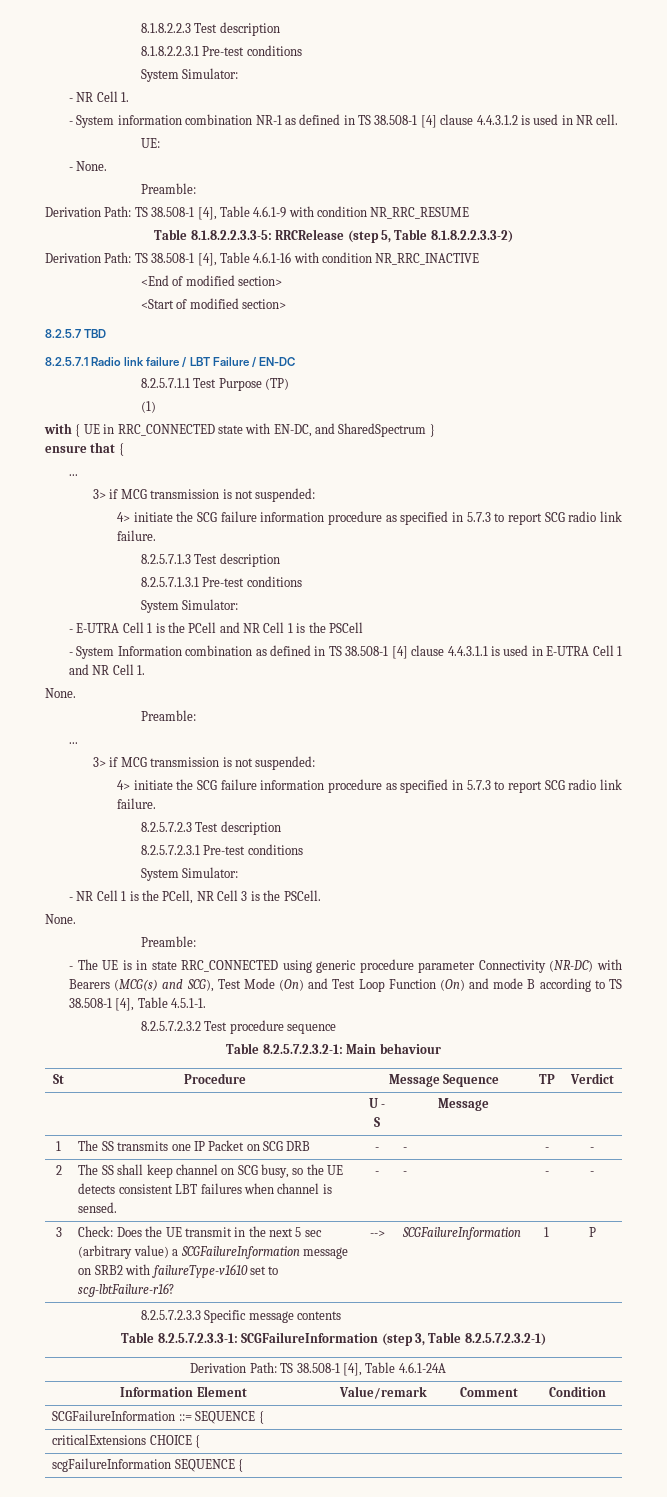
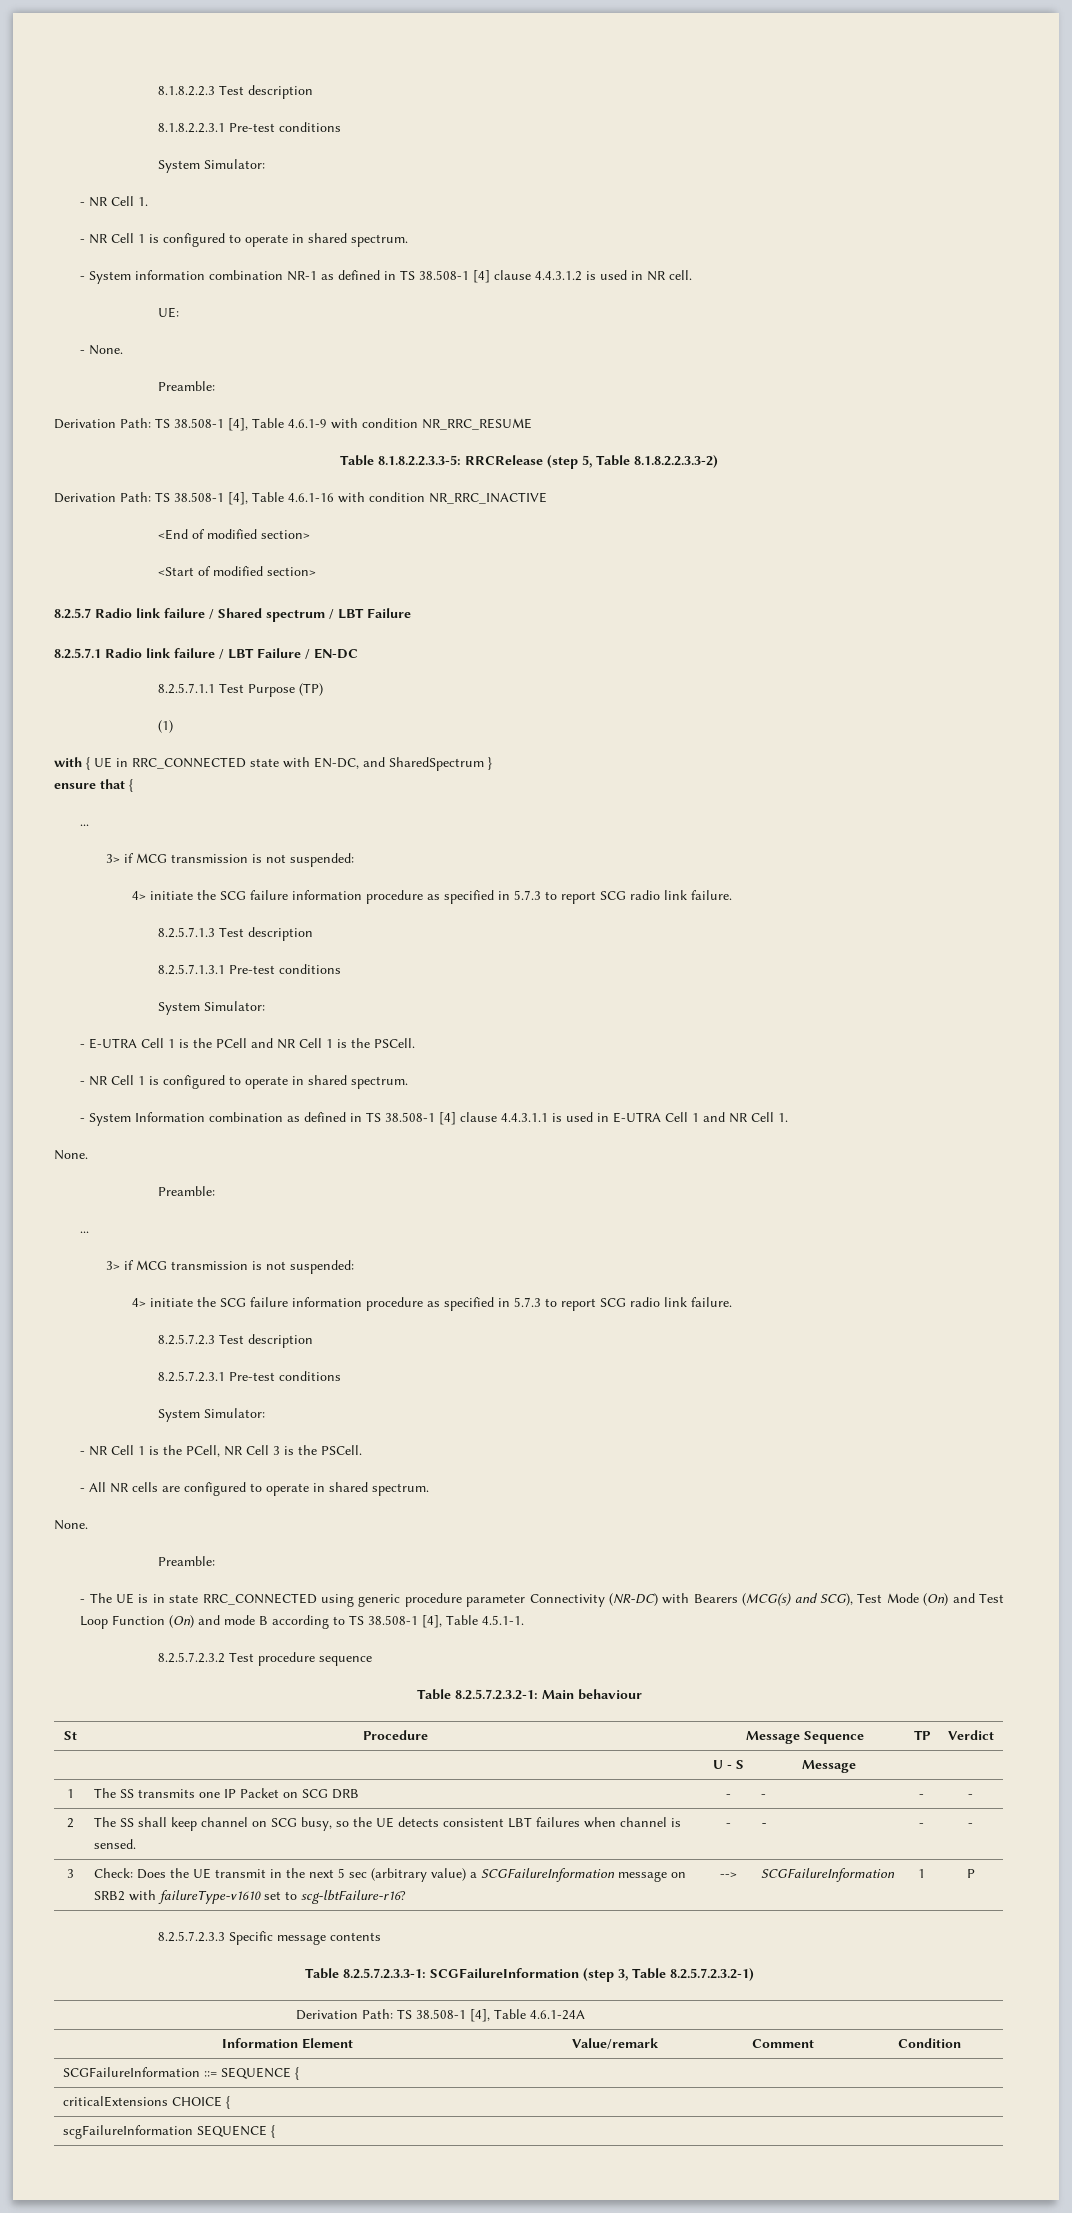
  - NR Cell 1.
+ - NR Cell 1 is configured to operate in shared spectrum.
- 8.2.5.7 TBD
+ 8.2.5.7 Radio link failure / Shared spectrum / LBT Failure
- - E-UTRA Cell 1 is the PCell and NR Cell 1 is the PSCell
+ - E-UTRA Cell 1 is the PCell and NR Cell 1 is the PSCell.
+ - NR Cell 1 is configured to operate in shared spectrum.
+ - All NR cells are configured to operate in shared spectrum.

